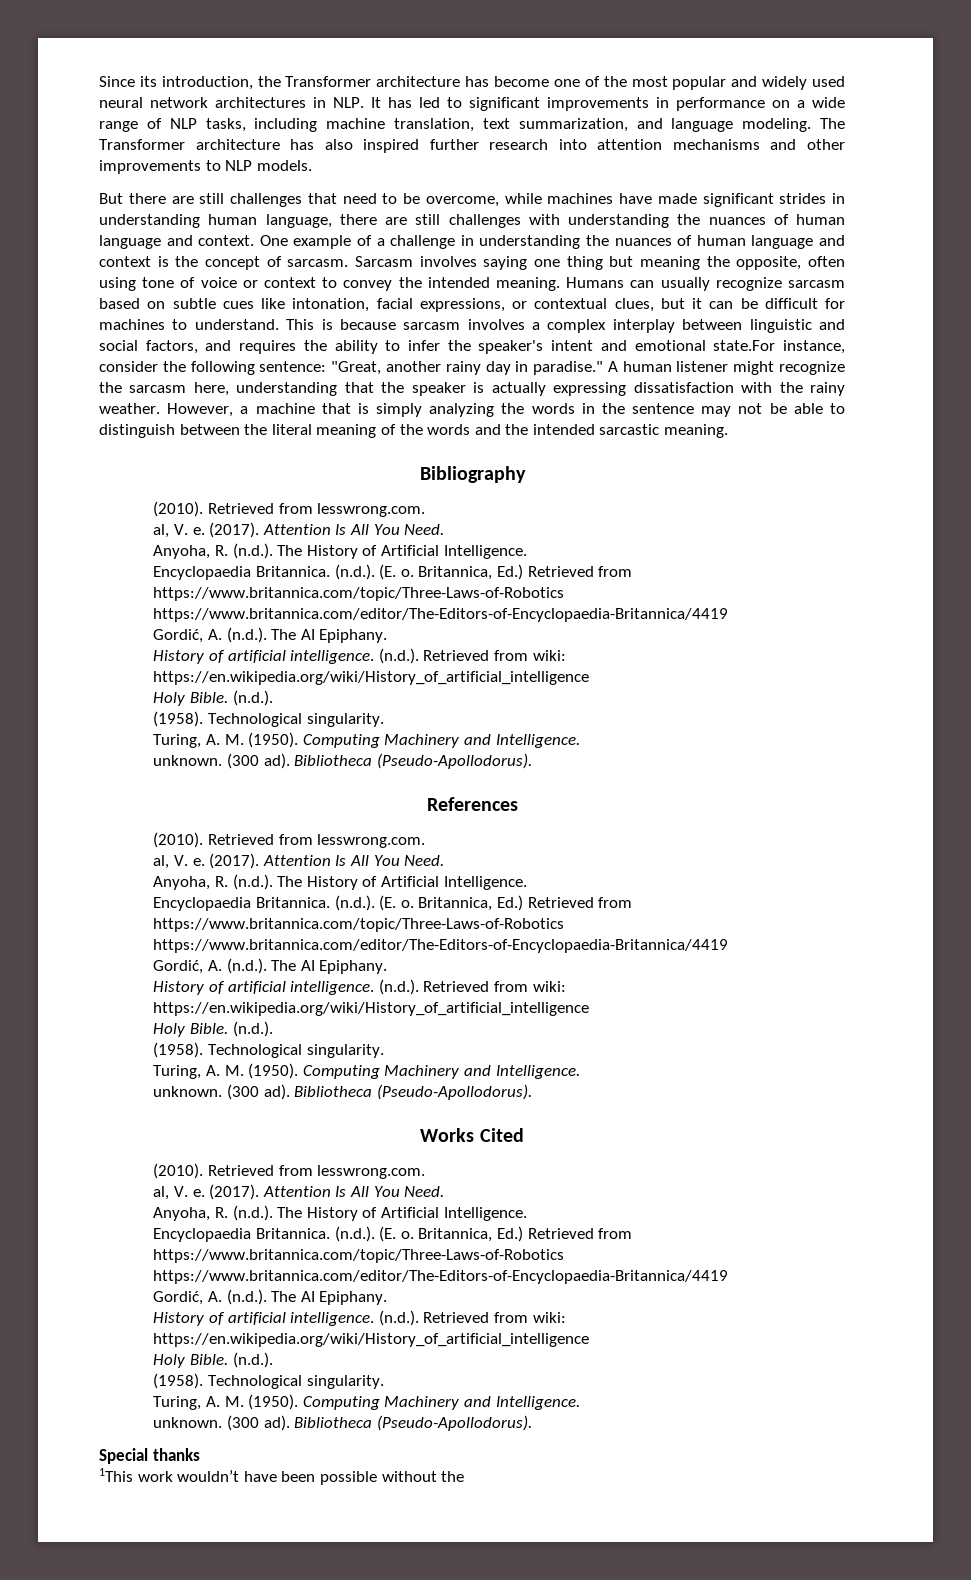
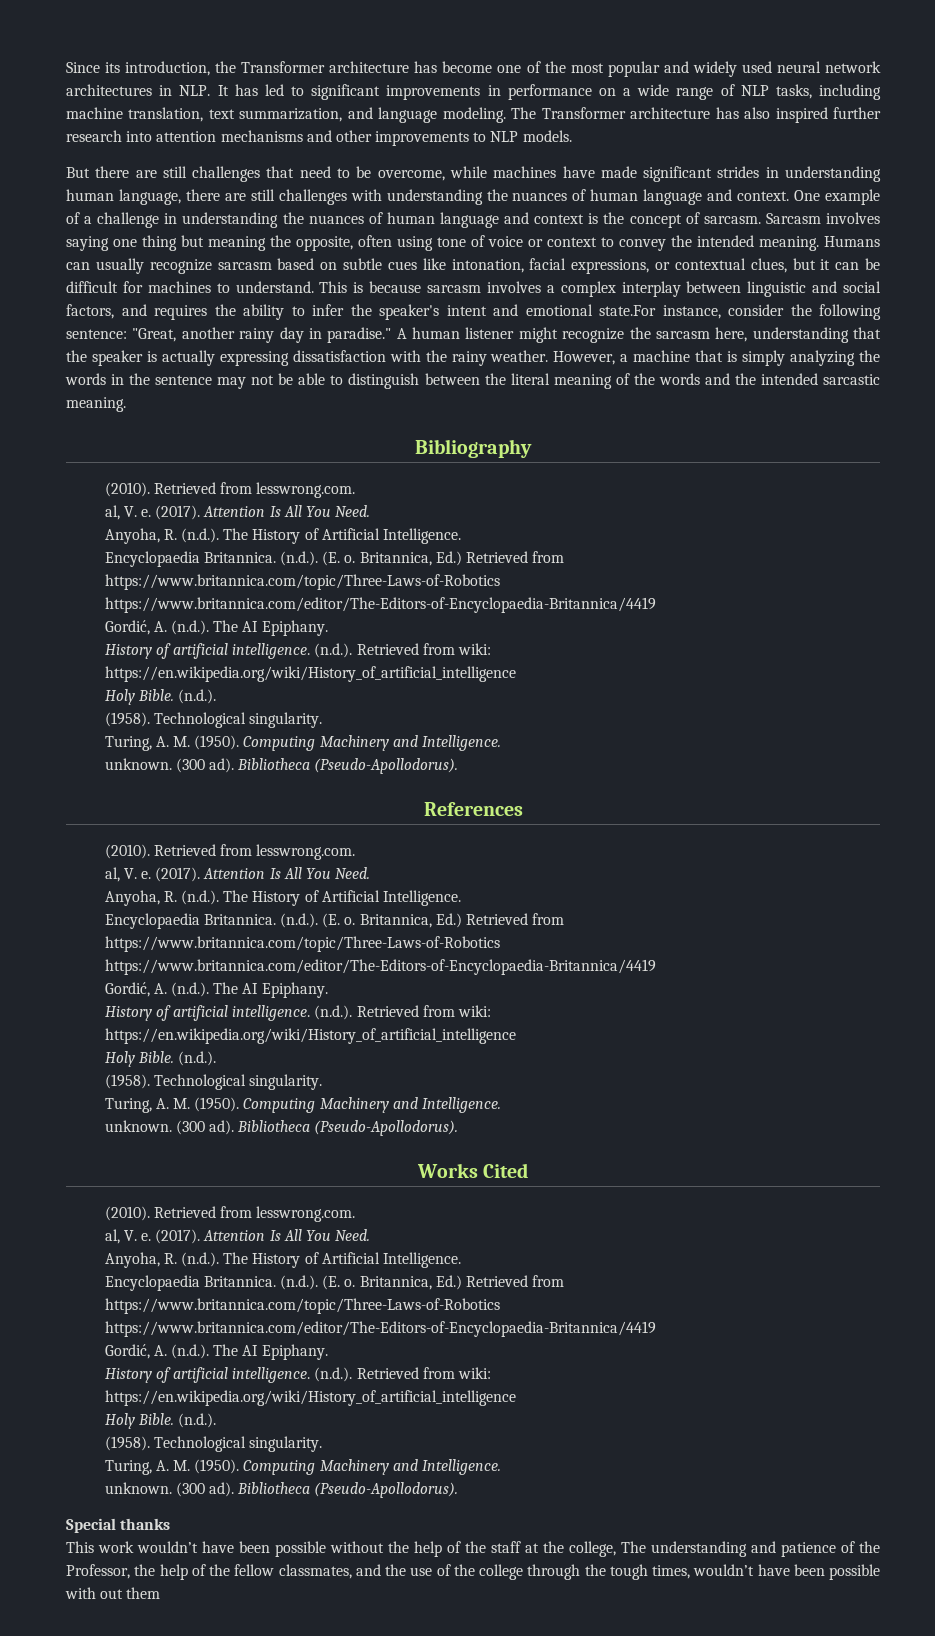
- 1This work wouldn’t have been possible without the
+ This work wouldn’t have been possible without the help of the staff at the college, The understanding and patience of the Professor, the help of the fellow classmates, and the use of the college through the tough times, wouldn’t have been possible with out them

